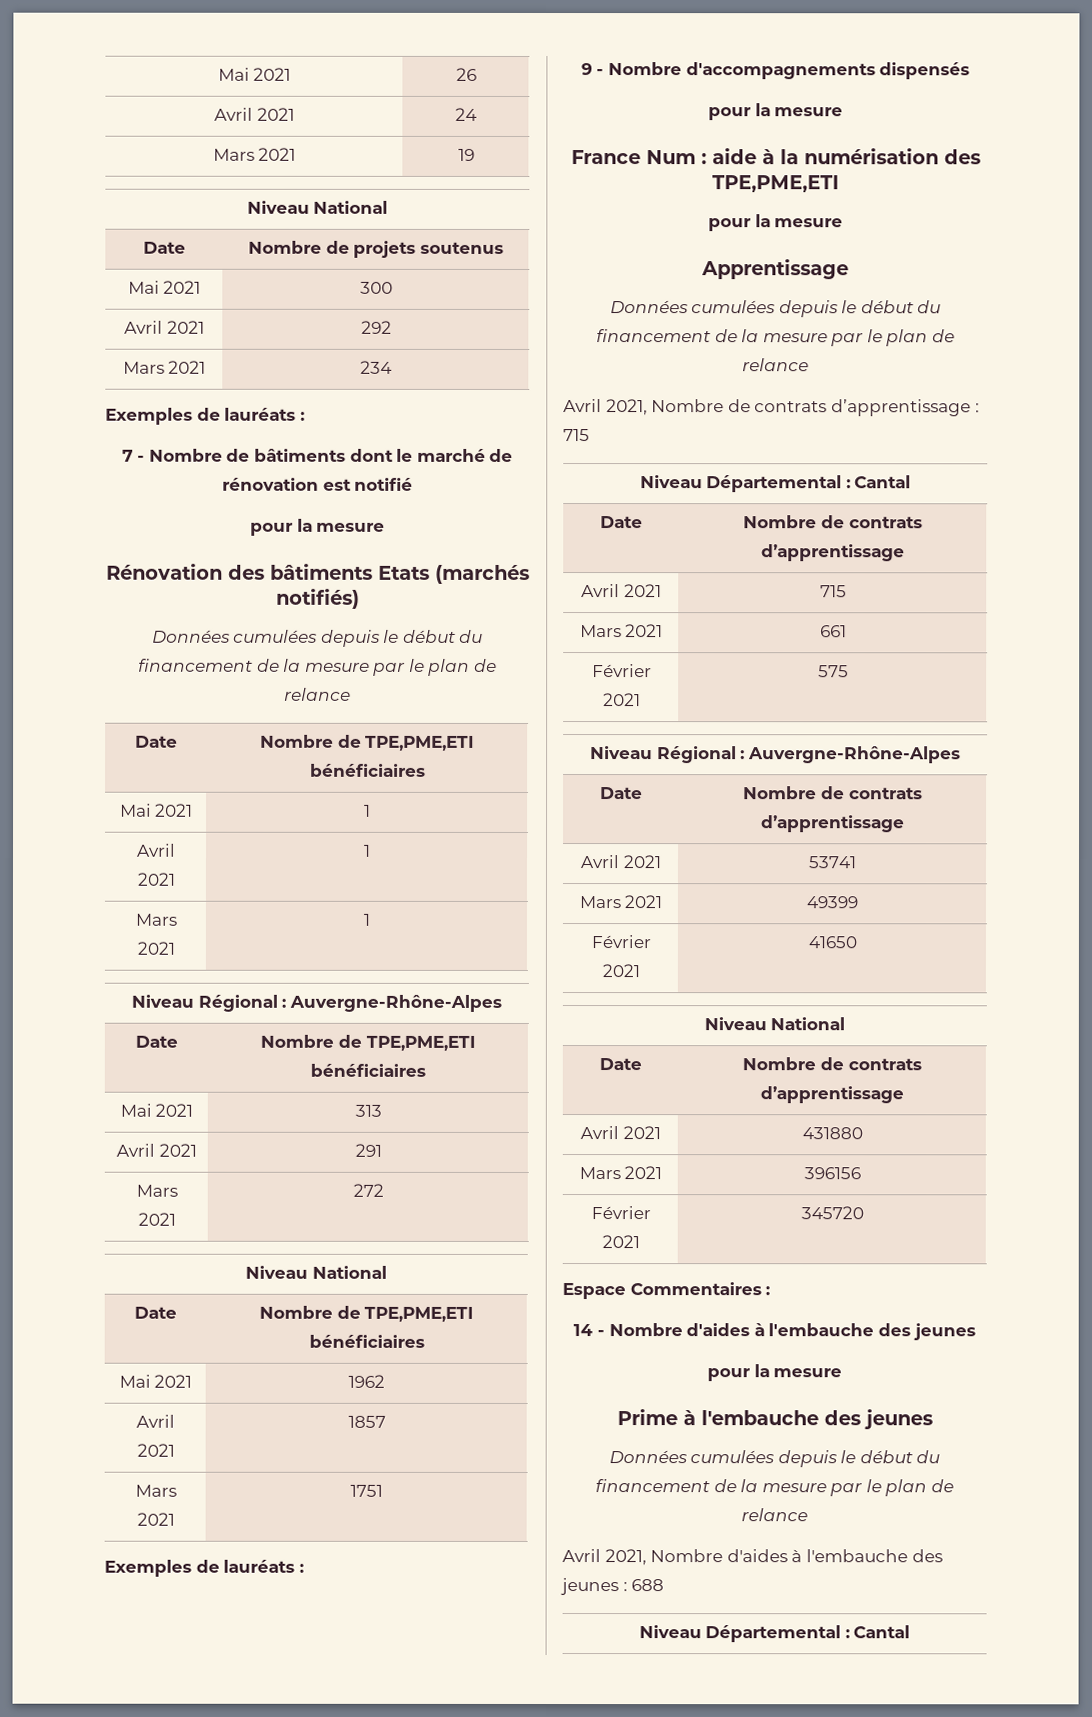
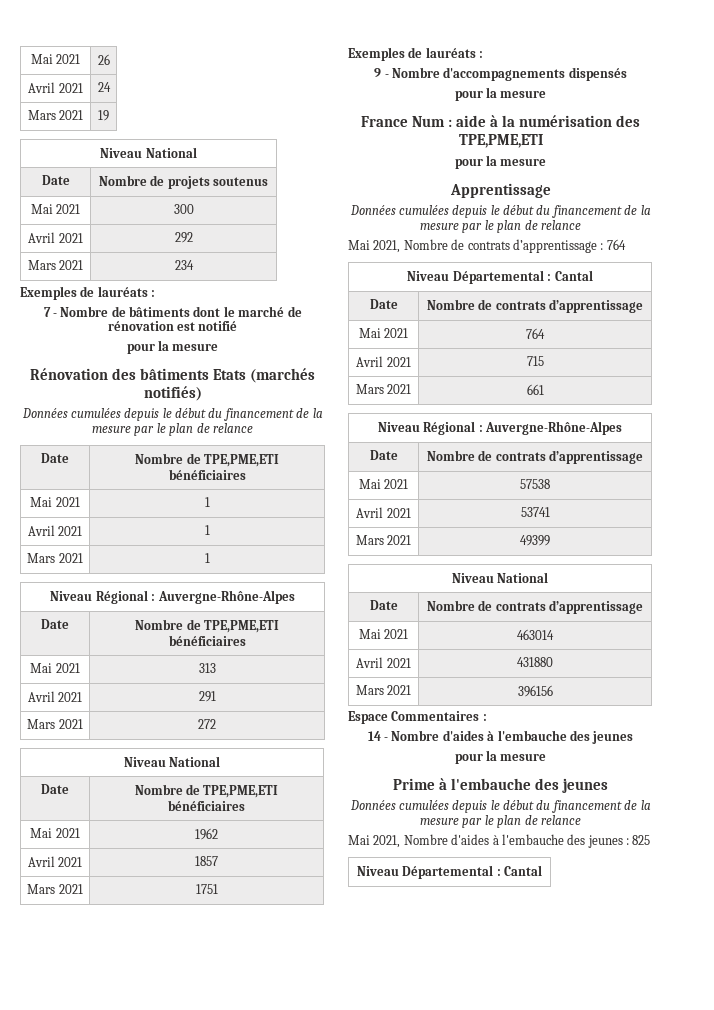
- Avril 2021, Nombre de contrats d’apprentissage : 715
+ Mai 2021, Nombre de contrats d’apprentissage : 764
+ Mai 2021 | 764
- Février 2021 | 575
+ Mai 2021 | 57538
- Février 2021 | 41650
+ Mai 2021 | 463014
- Février 2021 | 345720
- Avril 2021, Nombre d'aides à l'embauche des jeunes : 688
+ Mai 2021, Nombre d'aides à l'embauche des jeunes : 825

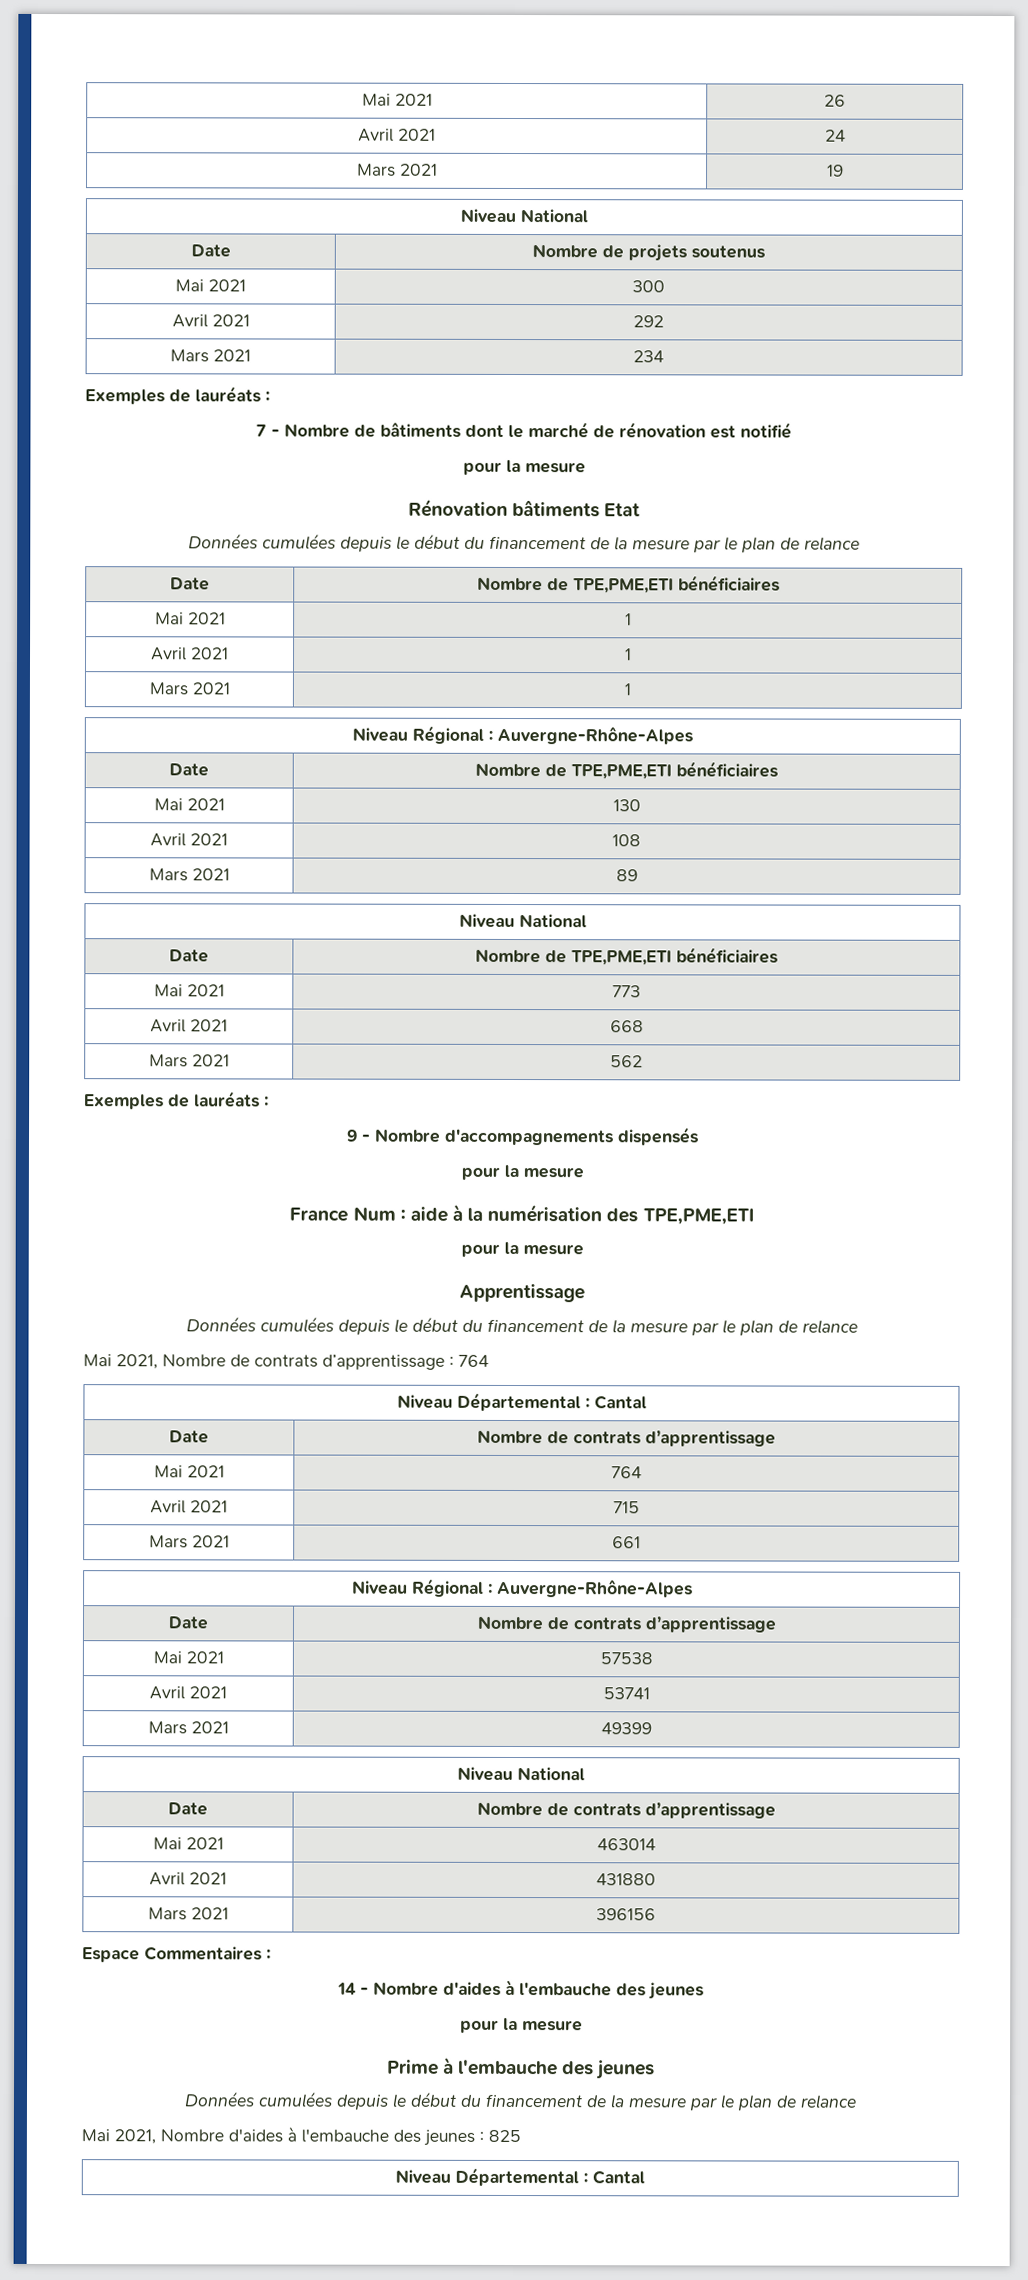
- Rénovation des bâtiments Etats (marchés notifiés)
+ Rénovation bâtiments Etat
- Mai 2021 | 313
- Avril 2021 | 291
- Mars 2021 | 272
+ Mai 2021 | 130
+ Avril 2021 | 108
+ Mars 2021 | 89
- Mai 2021 | 1962
- Avril 2021 | 1857
- Mars 2021 | 1751
+ Mai 2021 | 773
+ Avril 2021 | 668
+ Mars 2021 | 562

